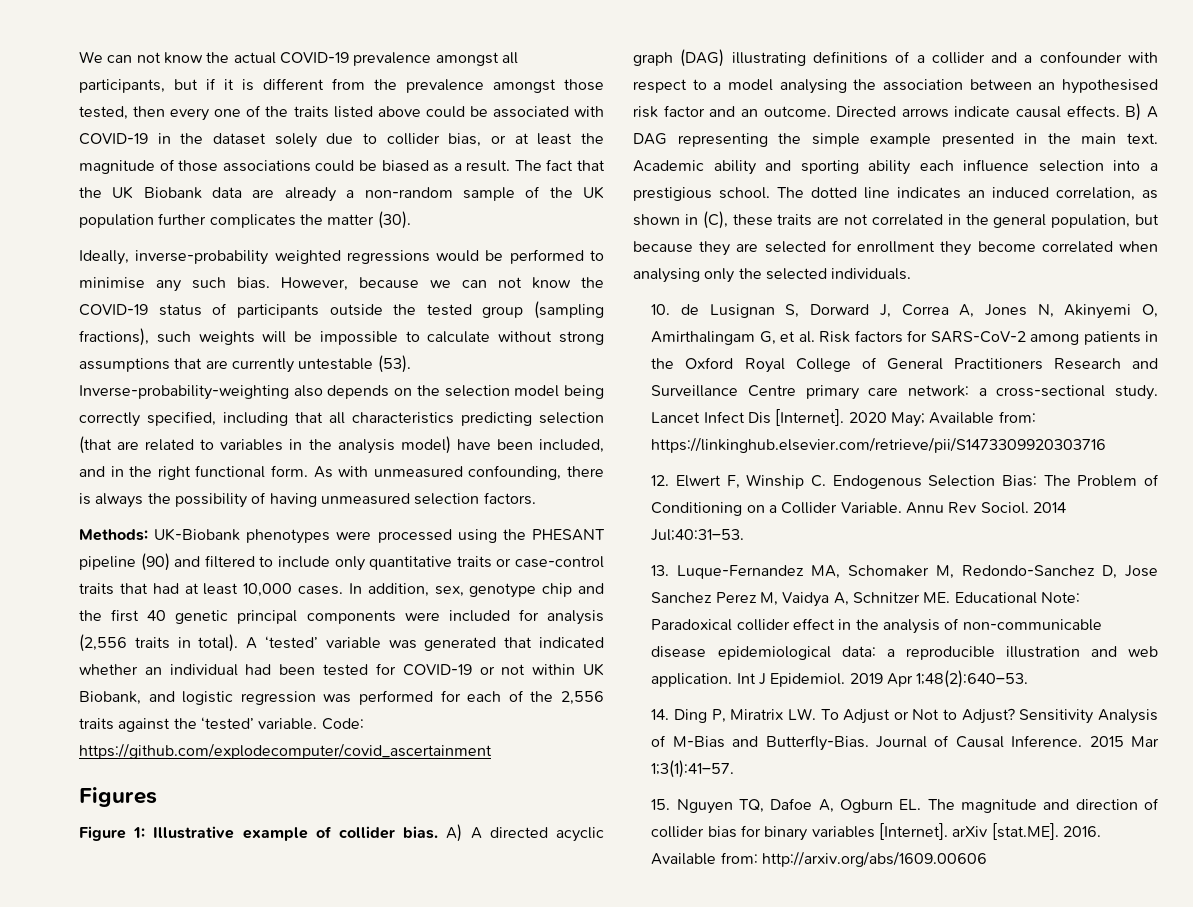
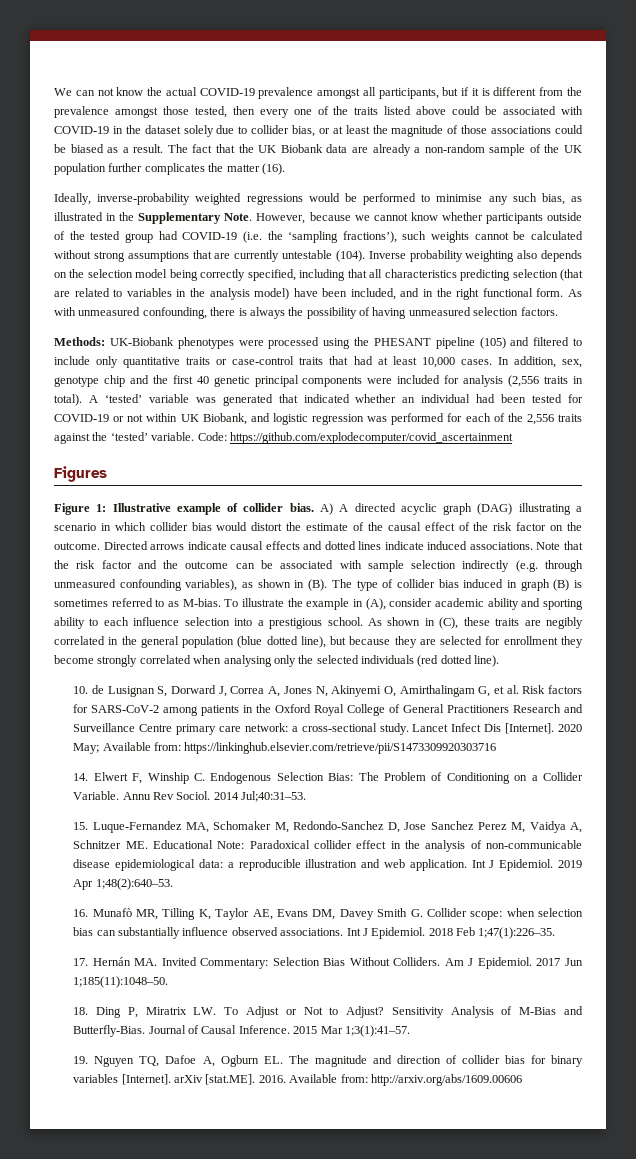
- The fact that the UK Biobank data are already a non-random sample of the UK population further complicates the matter (30).
+ The fact that the UK Biobank data are already a non-random sample of the UK population further complicates the matter (16).
- Ideally, inverse-probability weighted regressions would be performed to minimise any such bias. However, because we can not know the COVID-19 status of participants outside the tested group (sampling fractions), such weights will be impossible to calculate without strong assumptions that are currently untestable (53). Inverse-probability-weighting also depends on the selection model being correctly specified, including that all characteristics predicting selection (that are related to variables in the analysis model) have been included, and in the right functional form.
+ Ideally, inverse-probability weighted regressions would be performed to minimise any such bias, as illustrated in the Supplementary Note. However, because we cannot know whether participants outside of the tested group had COVID-19 (i.e. the ‘sampling fractions’), such weights cannot be calculated without strong assumptions that are currently untestable (104). Inverse probability weighting also depends on the selection model being correctly specified, including that all characteristics predicting selection (that are related to variables in the analysis model) have been included, and in the right functional form.
- Methods: UK-Biobank phenotypes were processed using the PHESANT pipeline (90) and filtered to include only quantitative traits or case-control traits that had at least 10,000 cases.
+ Methods: UK-Biobank phenotypes were processed using the PHESANT pipeline (105) and filtered to include only quantitative traits or case-control traits that had at least 10,000 cases.
- A) A directed acyclic graph (DAG) illustrating definitions of a collider and a confounder with respect to a model analysing the association between an hypothesised risk factor and an outcome.
+ A) A directed acyclic graph (DAG) illustrating a scenario in which collider bias would distort the estimate of the causal effect of the risk factor on the outcome.
- Directed arrows indicate causal effects. B) A DAG representing the simple example presented in the main text. Academic ability and sporting ability each influence selection into a prestigious school.
+ Directed arrows indicate causal effects and dotted lines indicate induced associations. Note that the risk factor and the outcome can be associated with sample selection indirectly (e.g. through unmeasured confounding variables), as shown in (B). The type of collider bias induced in graph (B) is sometimes referred to as M-bias. To illustrate the example in (A), consider academic ability and sporting ability to each influence selection into a prestigious school.
- The dotted line indicates an induced correlation, as shown in (C), these traits are not correlated in the general population, but because they are selected for enrollment they become correlated when analysing only the selected individuals.
+ As shown in (C), these traits are negibly correlated in the general population (blue dotted line), but because they are selected for enrollment they become strongly correlated when analysing only the selected individuals (red dotted line).
- 12. Elwert F, Winship C. Endogenous Selection Bias: The Problem of Conditioning on a Collider Variable.
+ 14. Elwert F, Winship C. Endogenous Selection Bias: The Problem of Conditioning on a Collider Variable.
- 13. Luque-Fernandez MA, Schomaker M, Redondo-Sanchez D, Jose Sanchez Perez M, Vaidya A, Schnitzer ME. Educational Note: Paradoxical collider effect in the analysis of non-communicable disease epidemiological data: a reproducible illustration and web application.
+ 15. Luque-Fernandez MA, Schomaker M, Redondo-Sanchez D, Jose Sanchez Perez M, Vaidya A, Schnitzer ME. Educational Note: Paradoxical collider effect in the analysis of non-communicable disease epidemiological data: a reproducible illustration and web application.
- 14. Ding P, Miratrix LW. To Adjust or Not to Adjust?
+ 16. Munafò MR, Tilling K, Taylor AE, Evans DM, Davey Smith G. Collider scope: when selection bias can substantially influence observed associations. Int J Epidemiol. 2018 Feb 1;47(1):226–35.
+ 17. Hernán MA. Invited Commentary: Selection Bias Without Colliders. Am J Epidemiol. 2017 Jun 1;185(11):1048–50.
+ 18. Ding P, Miratrix LW. To Adjust or Not to Adjust?
- 15. Nguyen TQ, Dafoe A, Ogburn EL. The magnitude and direction of collider bias for binary variables [Internet]. arXiv [stat.ME]. 2016.
+ 19. Nguyen TQ, Dafoe A, Ogburn EL. The magnitude and direction of collider bias for binary variables [Internet]. arXiv [stat.ME]. 2016.

